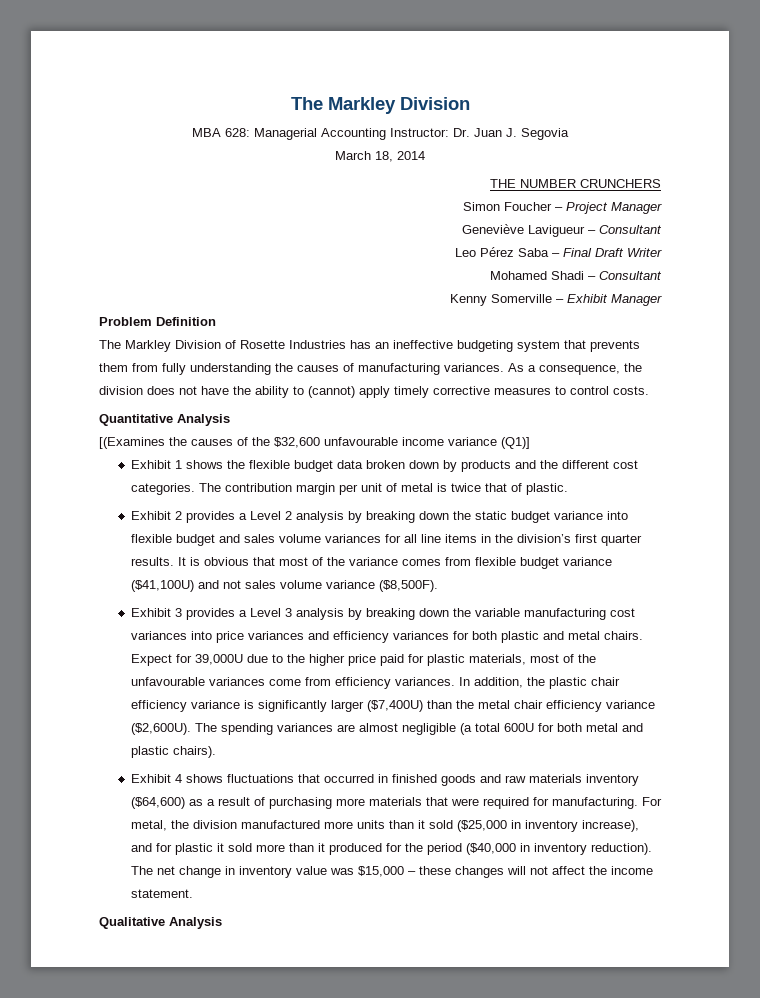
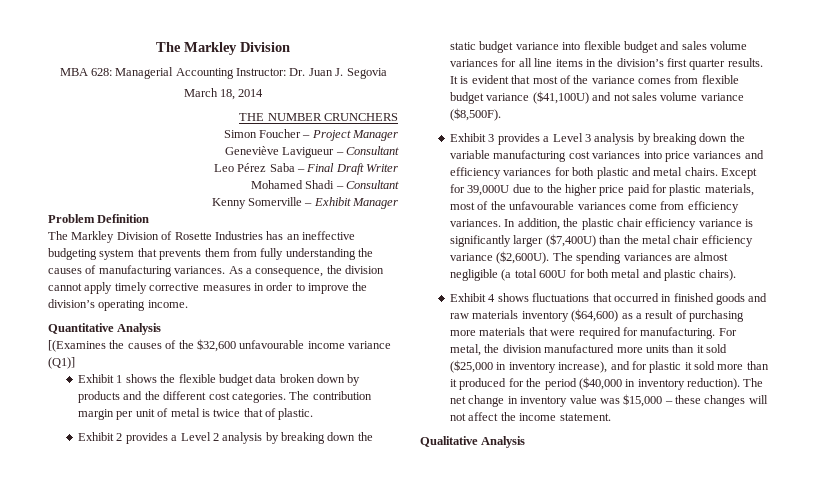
- As a consequence, the division does not have the ability to (cannot) apply timely corrective measures to control costs.
+ As a consequence, the division cannot apply timely corrective measures in order to improve the division’s operating income.
- It is obvious that most of the variance comes from flexible budget variance ($41,100U) and not sales volume variance ($8,500F).
+ It is evident that most of the variance comes from flexible budget variance ($41,100U) and not sales volume variance ($8,500F).
- Expect for 39,000U due to the higher price paid for plastic materials, most of the unfavourable variances come from efficiency variances.
+ Except for 39,000U due to the higher price paid for plastic materials, most of the unfavourable variances come from efficiency variances.

